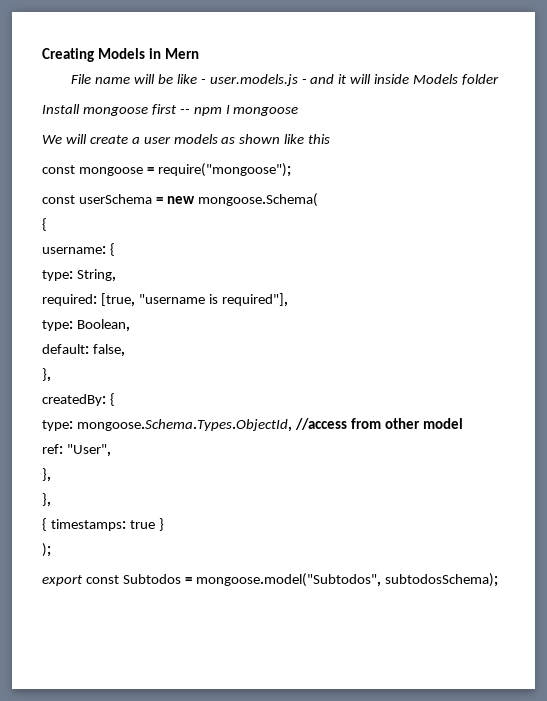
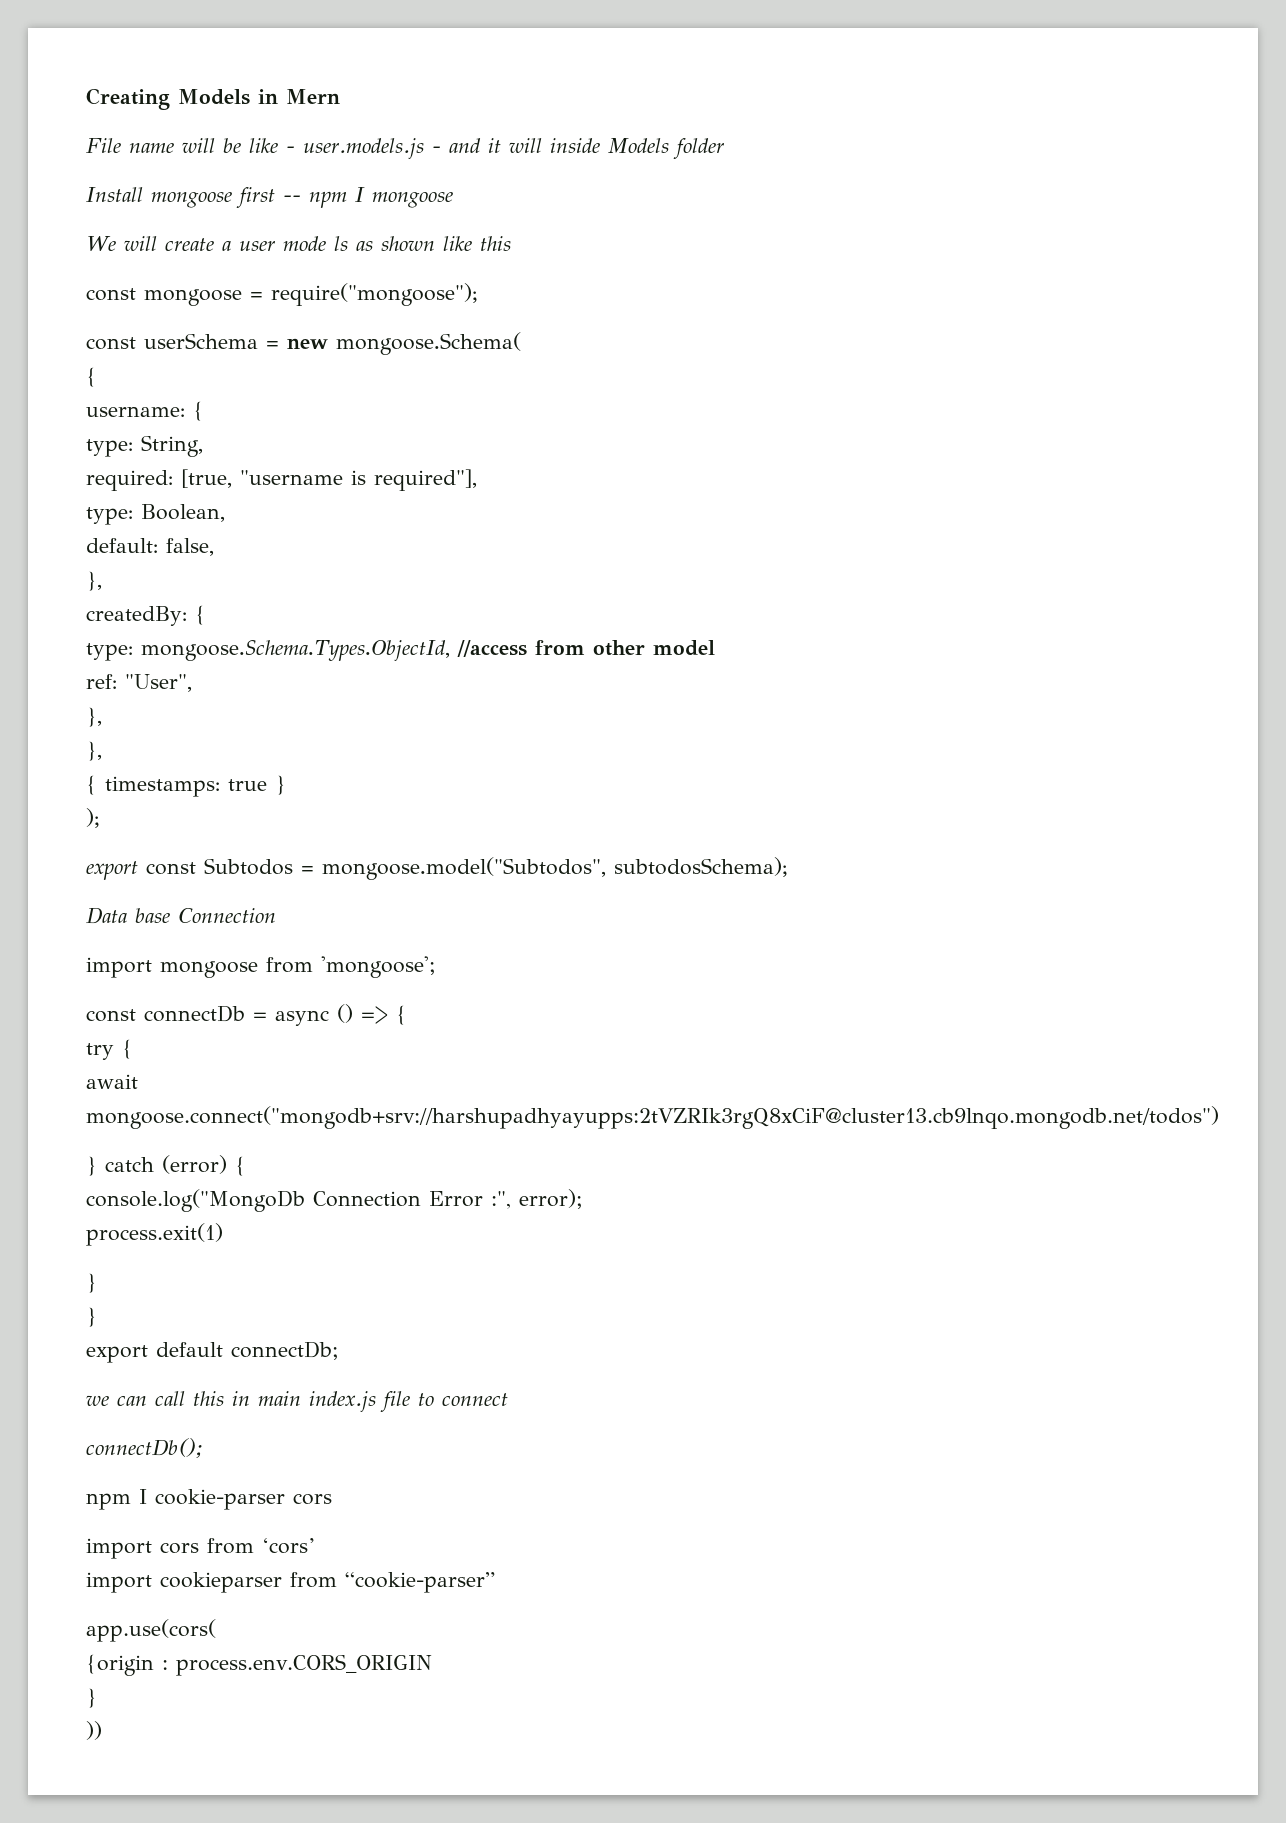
- We will create a user models as shown like this
+ We will create a user mode ls as shown like this
+ Data base Connection
+ import mongoose from 'mongoose';
+ const connectDb = async () => {
+ try {
+ await mongoose.connect("mongodb+srv://harshupadhyayupps:2tVZRIk3rgQ8xCiF@cluster13.cb9lnqo.mongodb.net/todos")
+ } catch (error) {
+ console.log("MongoDb Connection Error :", error);
+ process.exit(1)
+ }
+ }
+ export default connectDb;
+ we can call this in main index.js file to connect
+ connectDb();
+ npm I cookie-parser cors
+ import cors from ‘cors’
+ import cookieparser from “cookie-parser”
+ app.use(cors(
+ {origin : process.env.CORS_ORIGIN
+ }
+ ))

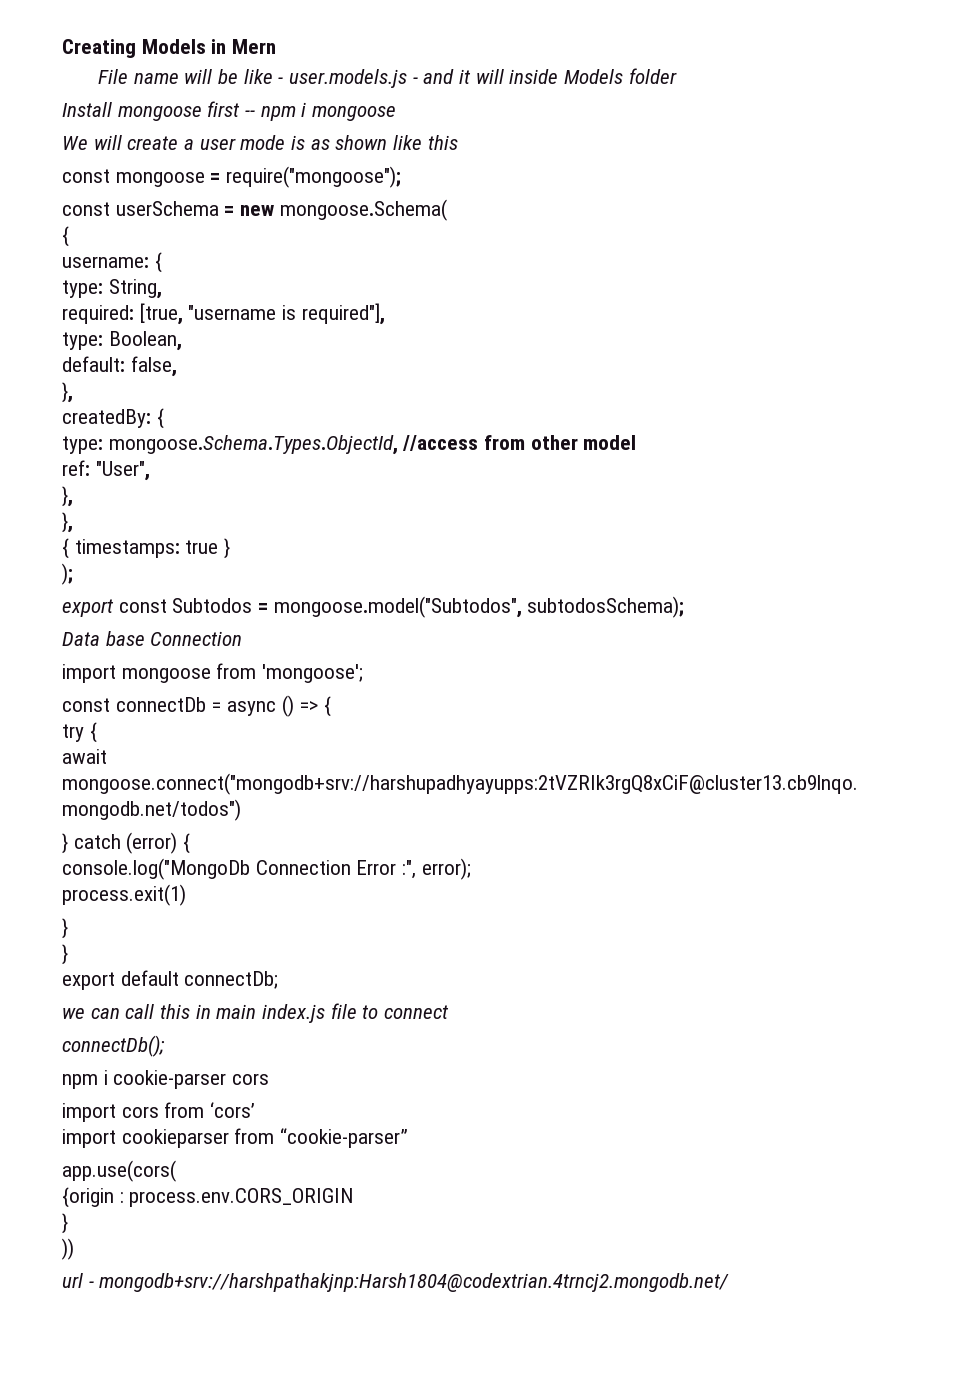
- Install mongoose first -- npm I mongoose
+ Install mongoose first -- npm i mongoose
- We will create a user mode ls as shown like this
+ We will create a user mode is as shown like this
- npm I cookie-parser cors
+ npm i cookie-parser cors
+ url - mongodb+srv://harshpathakjnp:Harsh1804@codextrian.4trncj2.mongodb.net/

